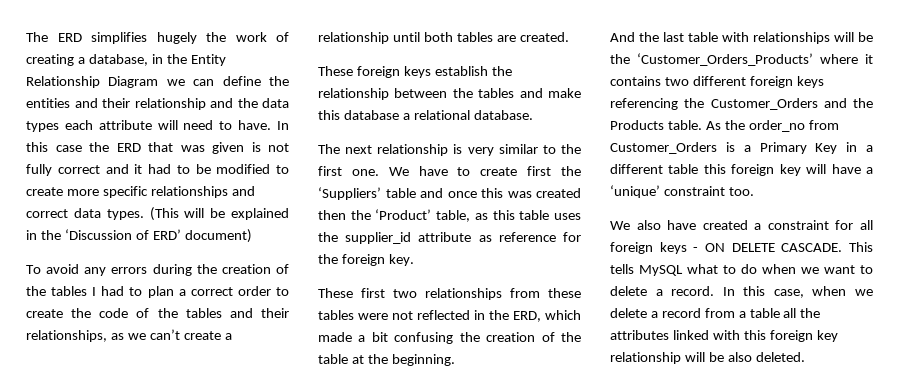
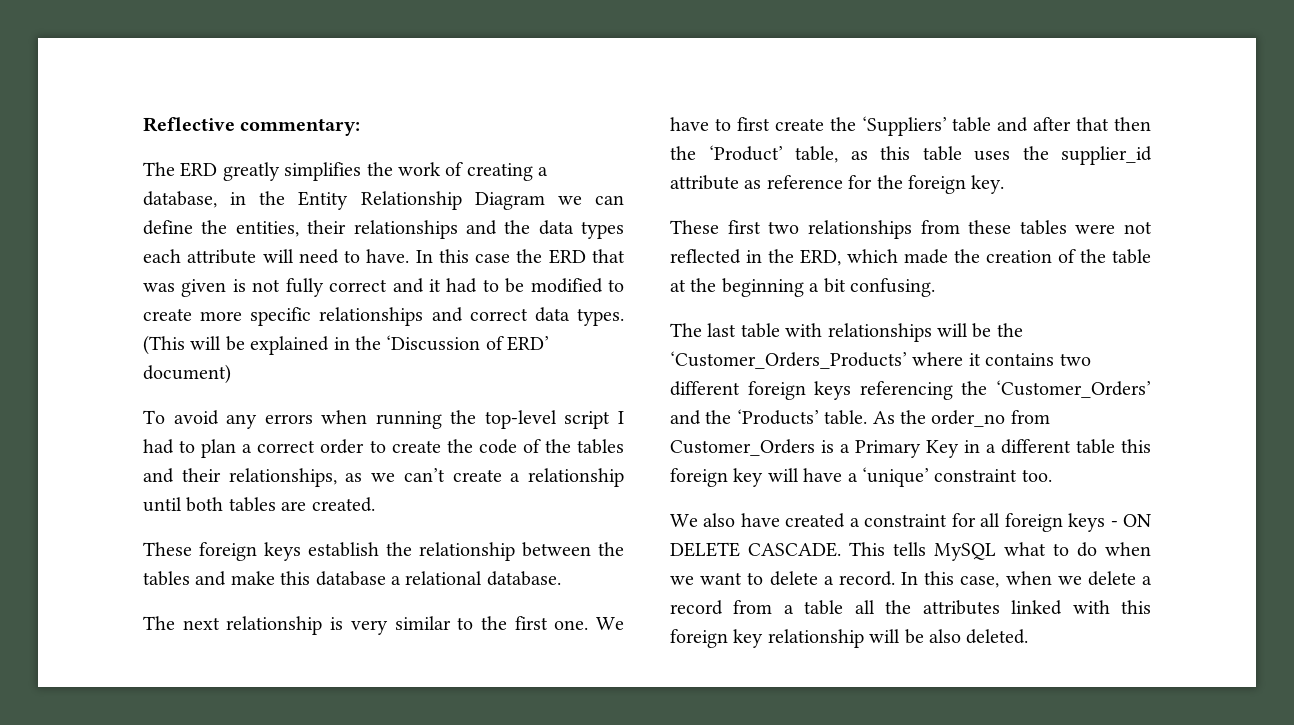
- The ERD simplifies hugely the work of creating a database, in the Entity Relationship Diagram we can define the entities and their relationship and the data types each attribute will need to have.
+ Reflective commentary:
+ The ERD greatly simplifies the work of creating a database, in the Entity Relationship Diagram we can define the entities, their relationships and the data types each attribute will need to have.
- To avoid any errors during the creation of the tables I had to plan a correct order to create the code of the tables and their relationships, as we can’t create a relationship until both tables are created.
+ To avoid any errors when running the top-level script I had to plan a correct order to create the code of the tables and their relationships, as we can’t create a relationship until both tables are created.
- We have to create first the ‘Suppliers’ table and once this was created then the ‘Product’ table, as this table uses the supplier_id attribute as reference for the foreign key.
+ We have to first create the ‘Suppliers’ table and after that then the ‘Product’ table, as this table uses the supplier_id attribute as reference for the foreign key.
- These first two relationships from these tables were not reflected in the ERD, which made a bit confusing the creation of the table at the beginning.
- And the last table with relationships will be the ‘Customer_Orders_Products’ where it contains two different foreign keys referencing the Customer_Orders and the Products table.
+ These first two relationships from these tables were not reflected in the ERD, which made the creation of the table at the beginning a bit confusing.
+ The last table with relationships will be the ‘Customer_Orders_Products’ where it contains two different foreign keys referencing the ‘Customer_Orders’ and the ‘Products’ table.

